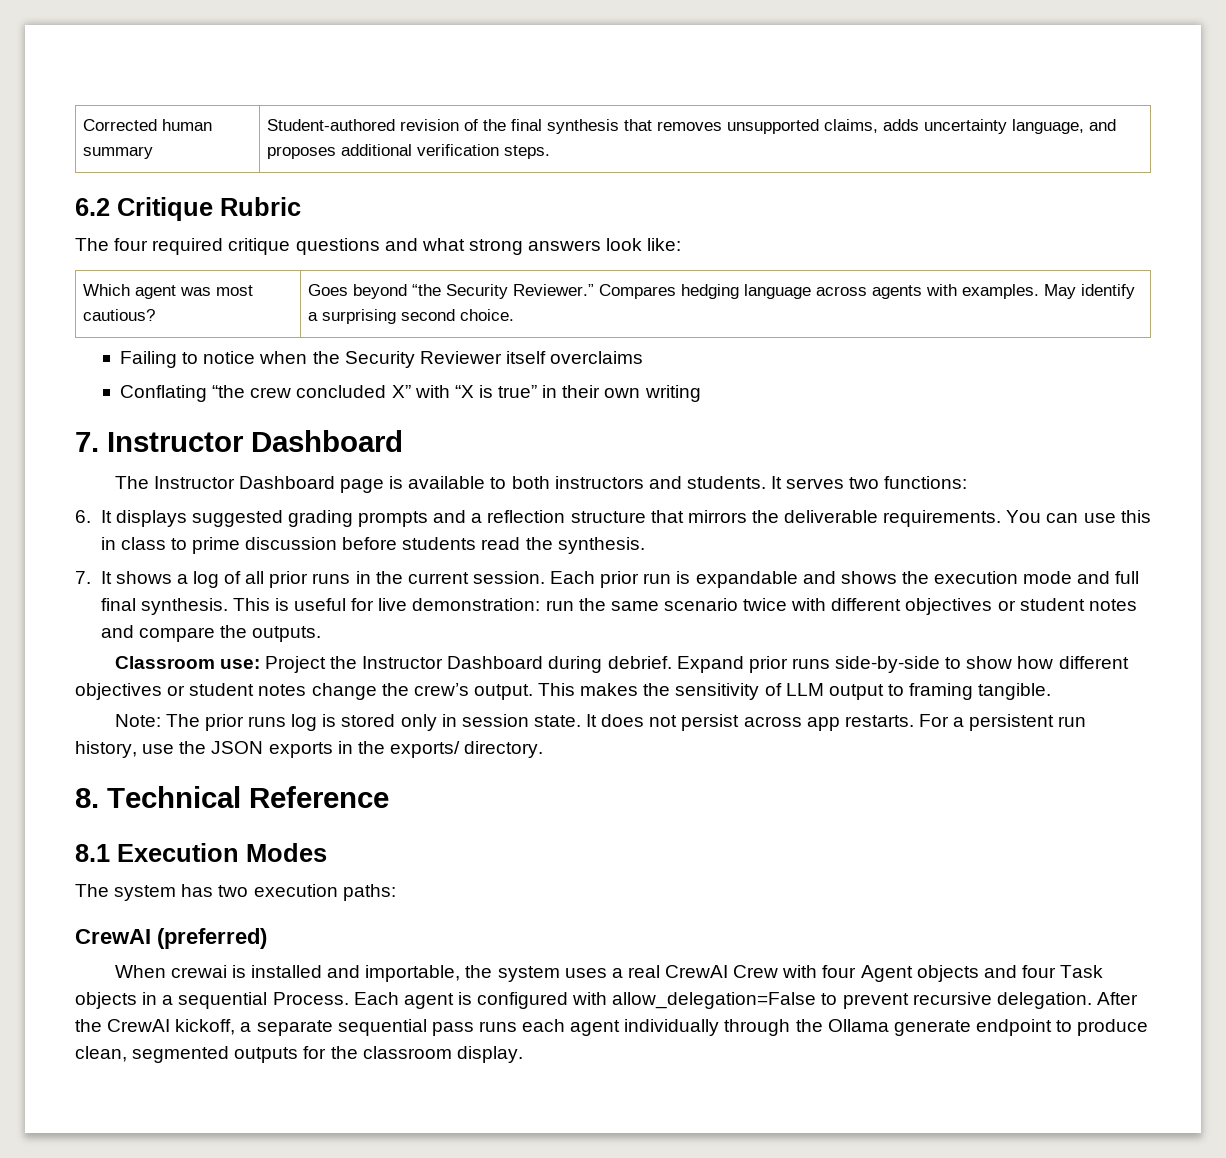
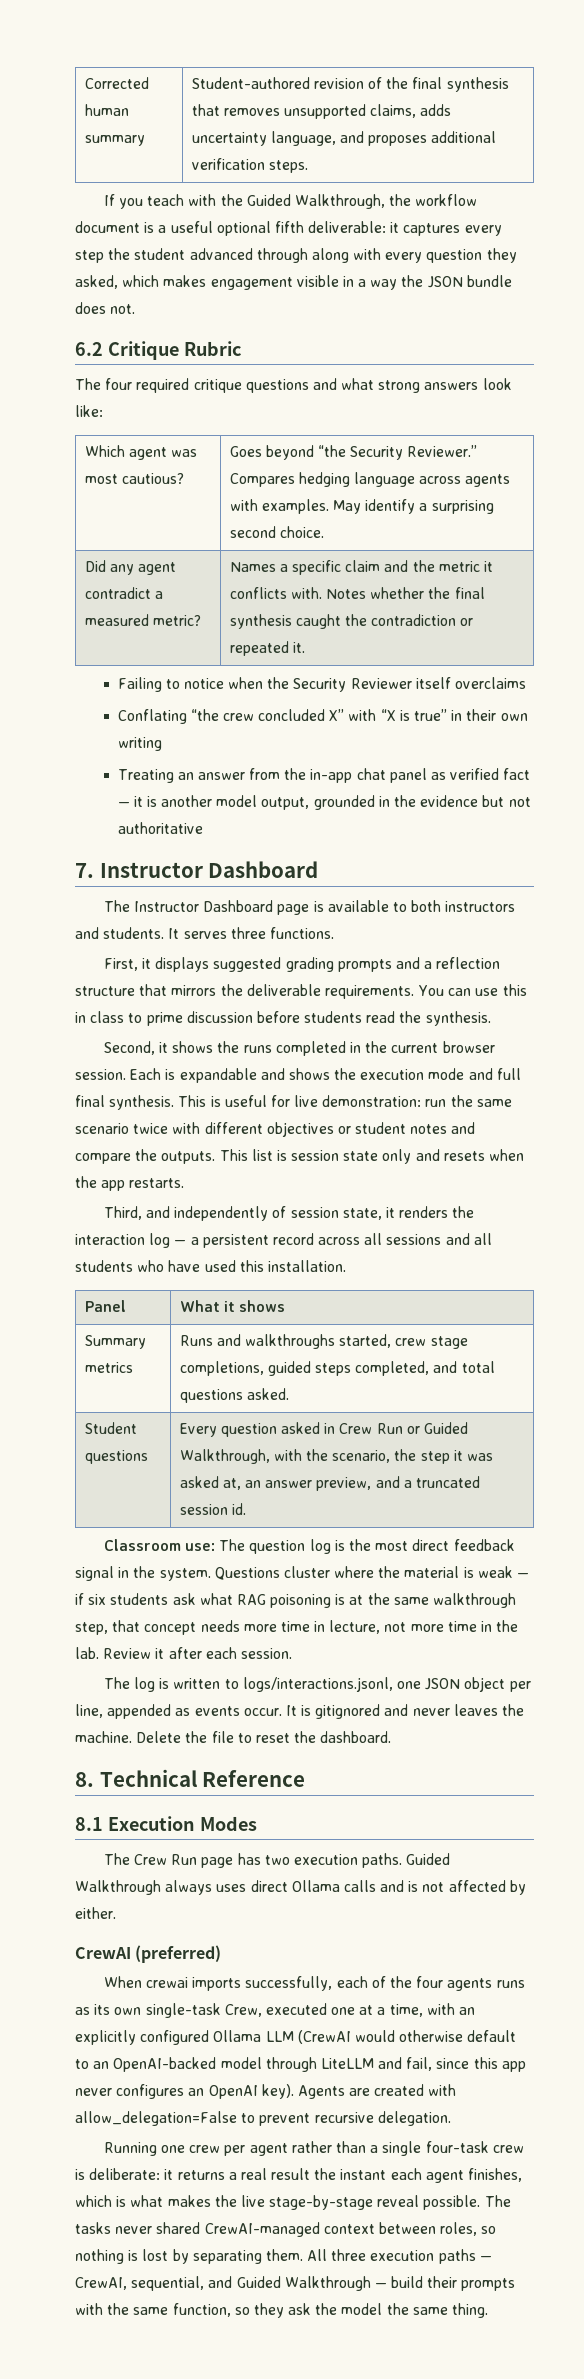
+ If you teach with the Guided Walkthrough, the workflow document is a useful optional fifth deliverable: it captures every step the student advanced through along with every question they asked, which makes engagement visible in a way the JSON bundle does not.
+ Did any agent contradict a measured metric? | Names a specific claim and the metric it conflicts with. Notes whether the final synthesis caught the contradiction or repeated it.
+ Treating an answer from the in-app chat panel as verified fact — it is another model output, grounded in the evidence but not authoritative
- It serves two functions:
- 6. It displays suggested grading prompts and a reflection structure that mirrors the deliverable requirements.
+ It serves three functions.
+ First, it displays suggested grading prompts and a reflection structure that mirrors the deliverable requirements.
- 7. It shows a log of all prior runs in the current session.
+ Second, it shows the runs completed in the current browser session.
- Each prior run is expandable and shows the execution mode and full final synthesis.
+ Each is expandable and shows the execution mode and full final synthesis.
- This is useful for live demonstration: run the same scenario twice with different objectives or student notes and compare the outputs.
- Classroom use: Project the Instructor Dashboard during debrief. Expand prior runs side-by-side to show how different objectives or student notes change the crew’s output. This makes the sensitivity of LLM output to framing tangible.
- Note: The prior runs log is stored only in session state. It does not persist across app restarts. For a persistent run history, use the JSON exports in the exports/ directory.
+ This is useful for live demonstration: run the same scenario twice with different objectives or student notes and compare the outputs. This list is session state only and resets when the app restarts.
+ Third, and independently of session state, it renders the interaction log — a persistent record across all sessions and all students who have used this installation.
+ Panel | What it shows
+ Summary metrics | Runs and walkthroughs started, crew stage completions, guided steps completed, and total questions asked.
+ Student questions | Every question asked in Crew Run or Guided Walkthrough, with the scenario, the step it was asked at, an answer preview, and a truncated session id.
+ Classroom use: The question log is the most direct feedback signal in the system. Questions cluster where the material is weak — if six students ask what RAG poisoning is at the same walkthrough step, that concept needs more time in lecture, not more time in the lab. Review it after each session.
+ The log is written to logs/interactions.jsonl, one JSON object per line, appended as events occur. It is gitignored and never leaves the machine. Delete the file to reset the dashboard.
- The system has two execution paths:
+ The Crew Run page has two execution paths. Guided Walkthrough always uses direct Ollama calls and is not affected by either.
  CrewAI (preferred)
- When crewai is installed and importable, the system uses a real CrewAI Crew with four Agent objects and four Task objects in a sequential Process. Each agent is configured with allow_delegation=False to prevent recursive delegation. After the CrewAI kickoff, a separate sequential pass runs each agent individually through the Ollama generate endpoint to produce clean, segmented outputs for the classroom display.
+ When crewai imports successfully, each of the four agents runs as its own single-task Crew, executed one at a time, with an explicitly configured Ollama LLM (CrewAI would otherwise default to an OpenAI-backed model through LiteLLM and fail, since this app never configures an OpenAI key). Agents are created with allow_delegation=False to prevent recursive delegation.
+ Running one crew per agent rather than a single four-task crew is deliberate: it returns a real result the instant each agent finishes, which is what makes the live stage-by-stage reveal possible. The tasks never shared CrewAI-managed context between roles, so nothing is lost by separating them. All three execution paths — CrewAI, sequential, and Guided Walkthrough — build their prompts with the same function, so they ask the model the same thing.

